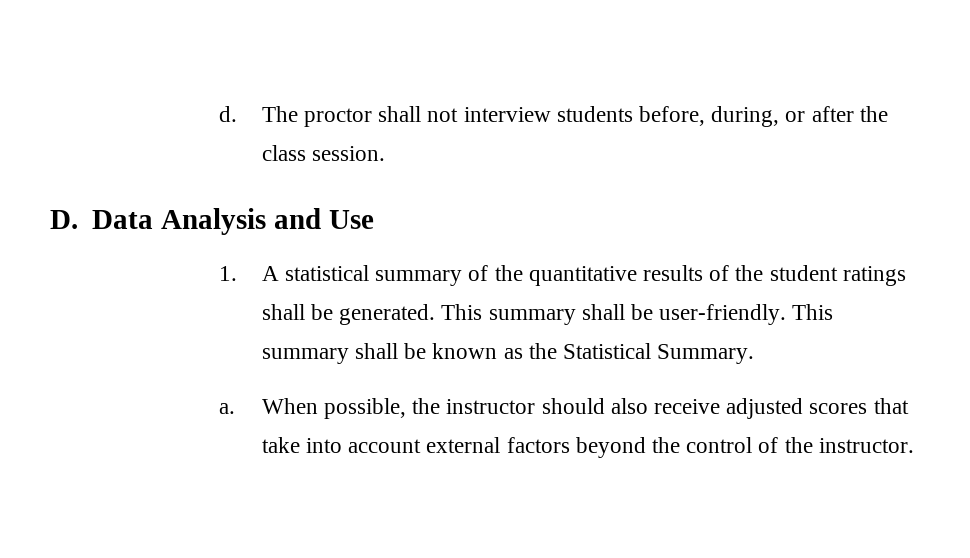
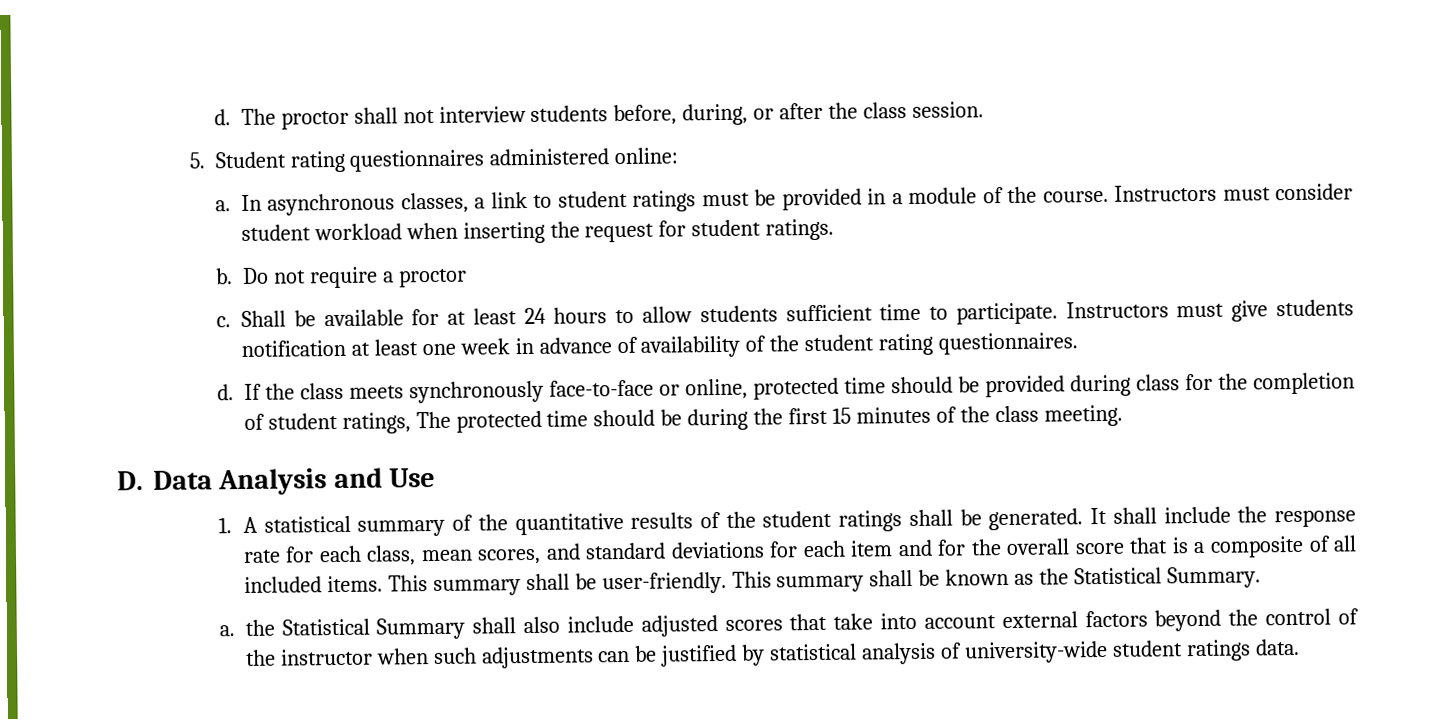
+ 5. Student rating questionnaires administered online:
+ a. In asynchronous classes, a link to student ratings must be provided in a module of the course. Instructors must consider student workload when inserting the request for student ratings.
+ b. Do not require a proctor
+ c. Shall be available for at least 24 hours to allow students sufficient time to participate. Instructors must give students notification at least one week in advance of availability of the student rating questionnaires.
+ d. If the class meets synchronously face-to-face or online, protected time should be provided during class for the completion of student ratings, The protected time should be during the first 15 minutes of the class meeting.
+ It shall include the response rate for each class, mean scores, and standard deviations for each item and for the overall score that is a composite of all included items.
- a. When possible, the instructor should also receive adjusted scores that take into account external factors beyond the control of the instructor.
+ a. the Statistical Summary shall also include adjusted scores that take into account external factors beyond the control of the instructor when such adjustments can be justified by statistical analysis of university-wide student ratings data.

